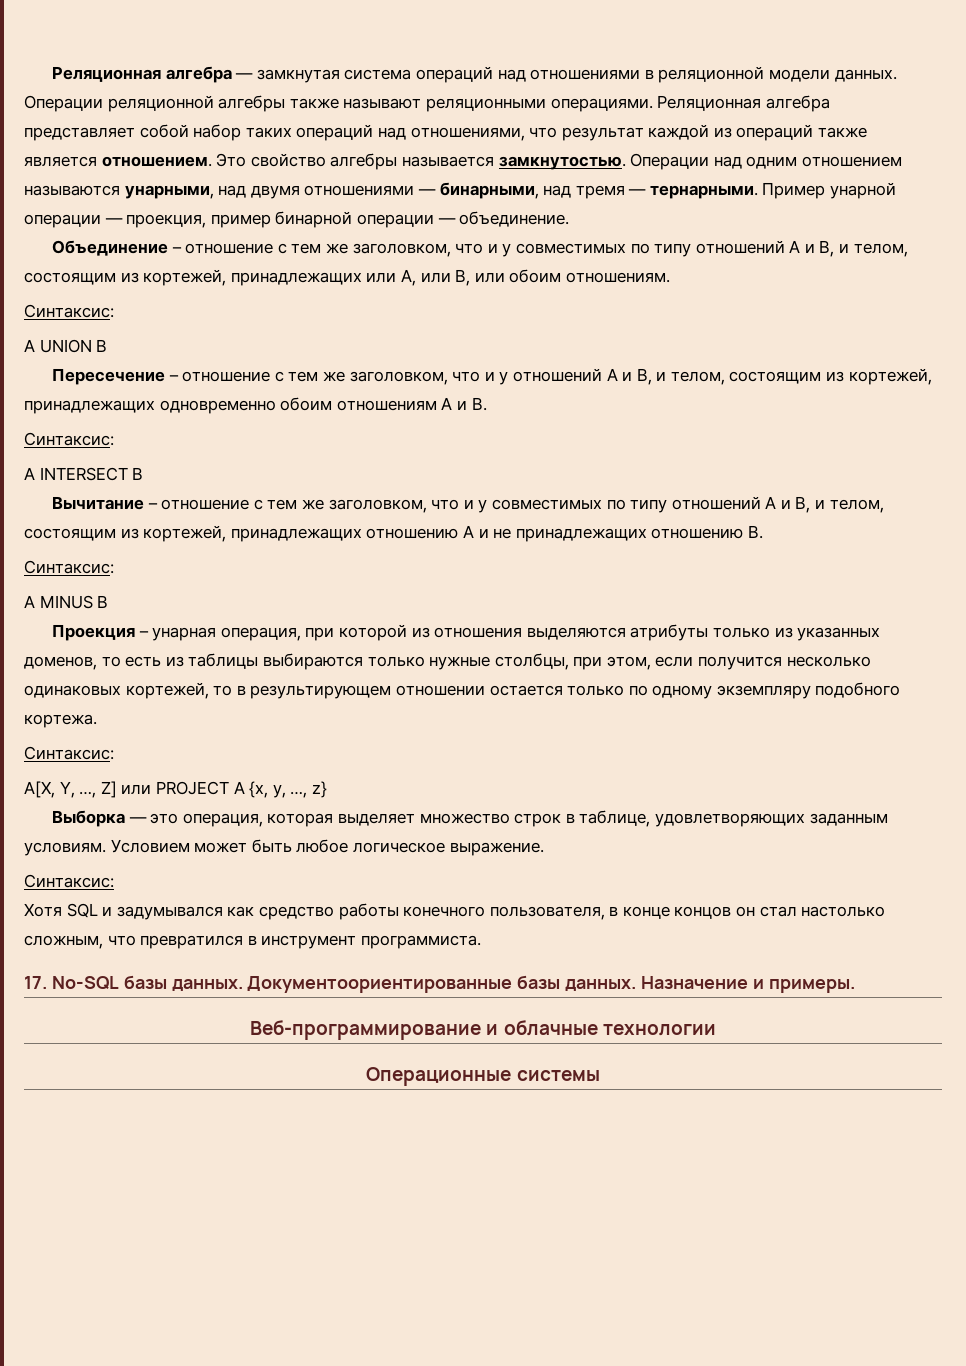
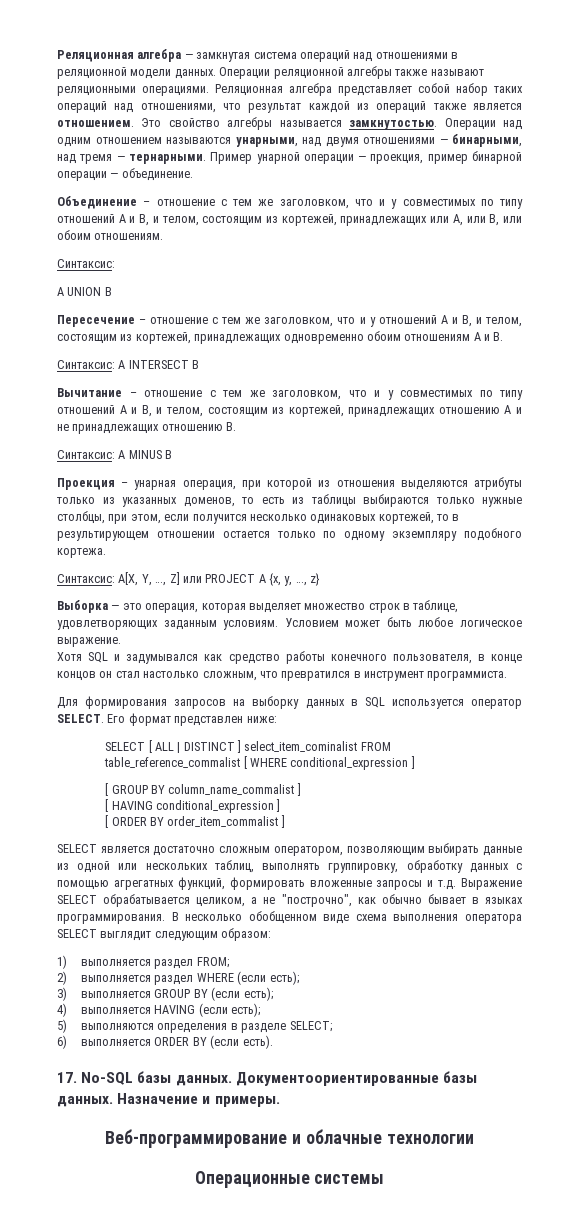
  Пересечение – отношение с тем же заголовком, что и у отношений A и B, и телом, состоящим из кортежей, принадлежащих одновременно обоим отношениям A и B.
- Синтаксис:
- A INTERSECT B
+ Синтаксис: A INTERSECT B
  Вычитание – отношение с тем же заголовком, что и у совместимых по типу отношений A и B, и телом, состоящим из кортежей, принадлежащих отношению A и не принадлежащих отношению B.
- Синтаксис:
- A MINUS B
+ Синтаксис: A MINUS B
  Проекция – унарная операция, при которой из отношения выделяются атрибуты только из указанных доменов, то есть из таблицы выбираются только нужные столбцы, при этом, если получится несколько одинаковых кортежей, то в результирующем отношении остается только по одному экземпляру подобного кортежа.
- Синтаксис:
- A[X, Y, …, Z] или PROJECT A {x, y, …, z}
+ Синтаксис: A[X, Y, …, Z] или PROJECT A {x, y, …, z}
  Условием может быть любое логическое выражение.
- Синтаксис:
+ Для формирования запросов на выборку данных в SQL используется оператор SELECT. Его формат представлен ниже:
+ SELECT [ ALL | DISTINCT ] select_item_cominalist FROM table_reference_commalist [ WHERE conditional_expression ]
+ [ GROUP BY column_name_commalist ]
+ [ HAVING conditional_expression ]
+ [ ORDER BY order_item_commalist ]
+ SELECT является достаточно сложным оператором, позволяющим выбирать данные из одной или нескольких таблиц, выполнять группировку, обработку данных с помощью агрегатных функций, формировать вложенные запросы и т.д. Выражение SELECT обрабатывается целиком, а не "построчно", как обычно бывает в языках программирования. В несколько обобщенном виде схема выполнения оператора SELECT выглядит следующим образом:
+ 1) выполняется раздел FROM;
+ 2) выполняется раздел WHERE (если есть);
+ 3) выполняется GROUP BY (если есть);
+ 4) выполняется HAVING (если есть);
+ 5) выполняются определения в разделе SELECT;
+ 6) выполняется ORDER BY (если есть).

